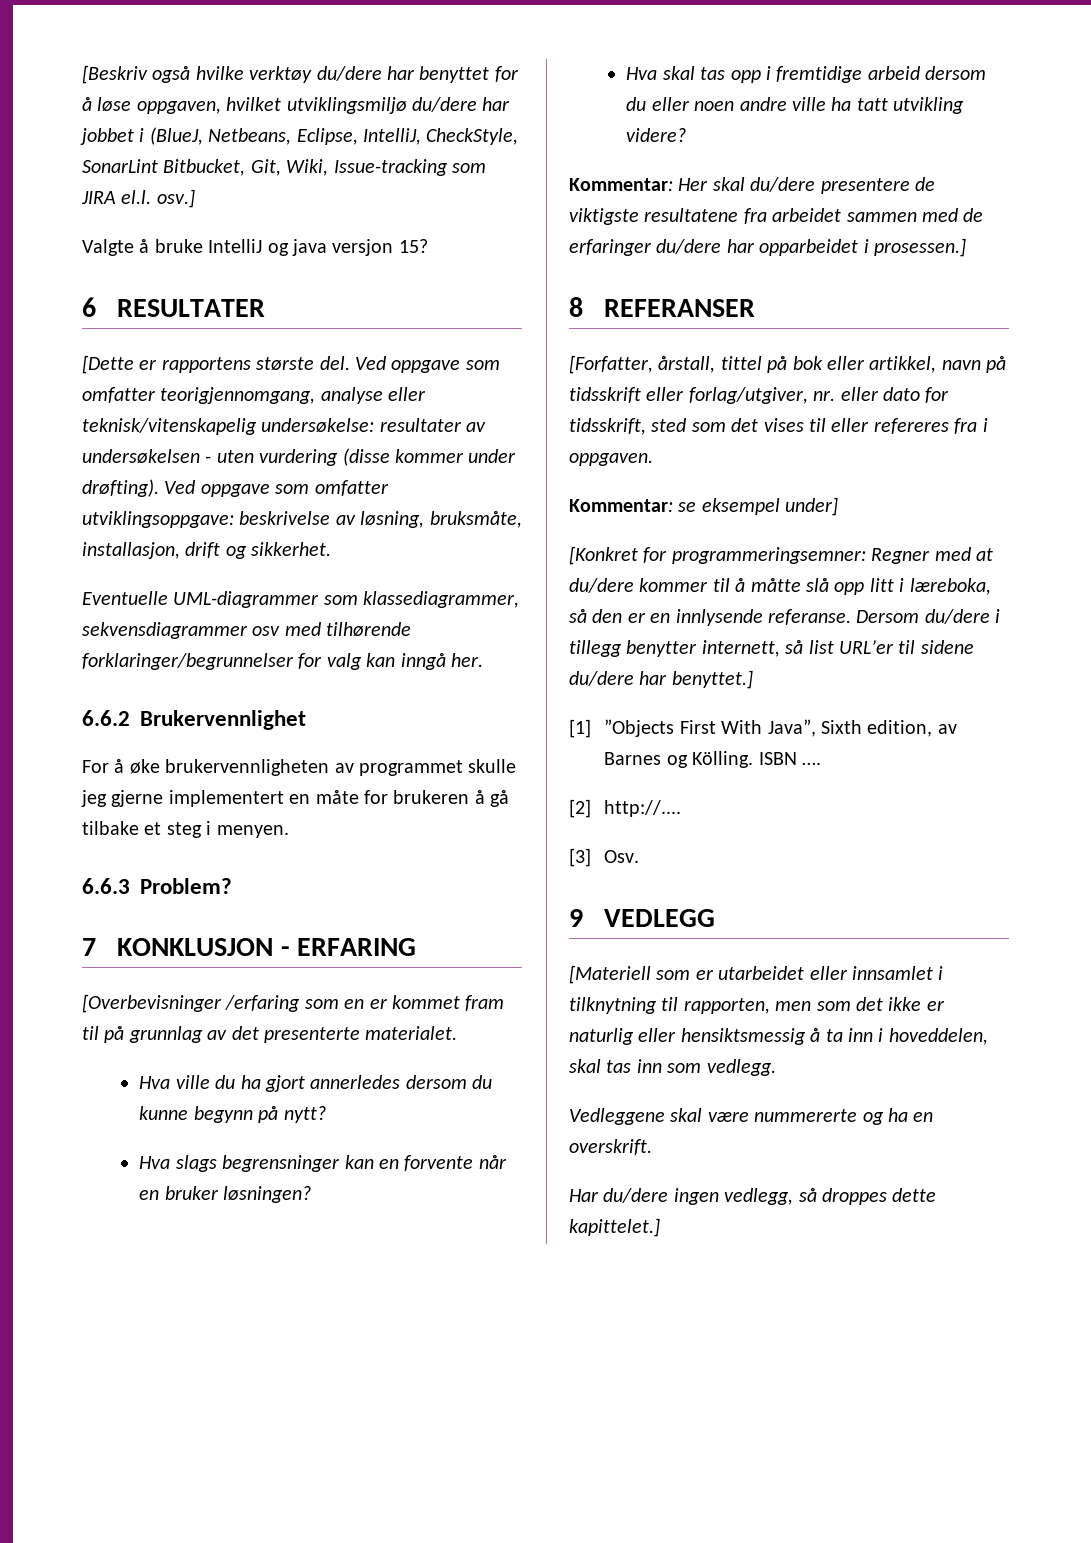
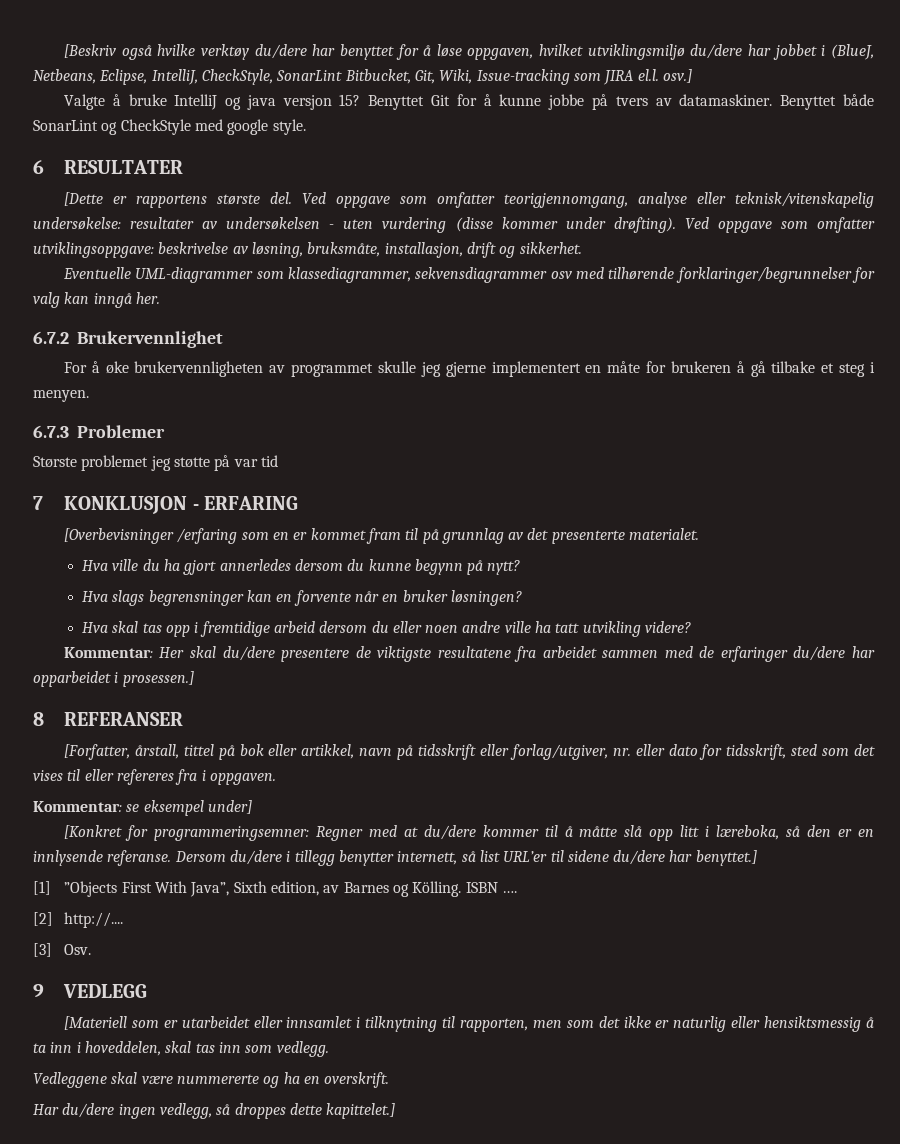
+ Benyttet Git for å kunne jobbe på tvers av datamaskiner. Benyttet både SonarLint og CheckStyle med google style.
- 6.6.2 Brukervennlighet
+ 6.7.2 Brukervennlighet
- 6.6.3 Problem?
+ 6.7.3 Problemer
+ Største problemet jeg støtte på var tid

